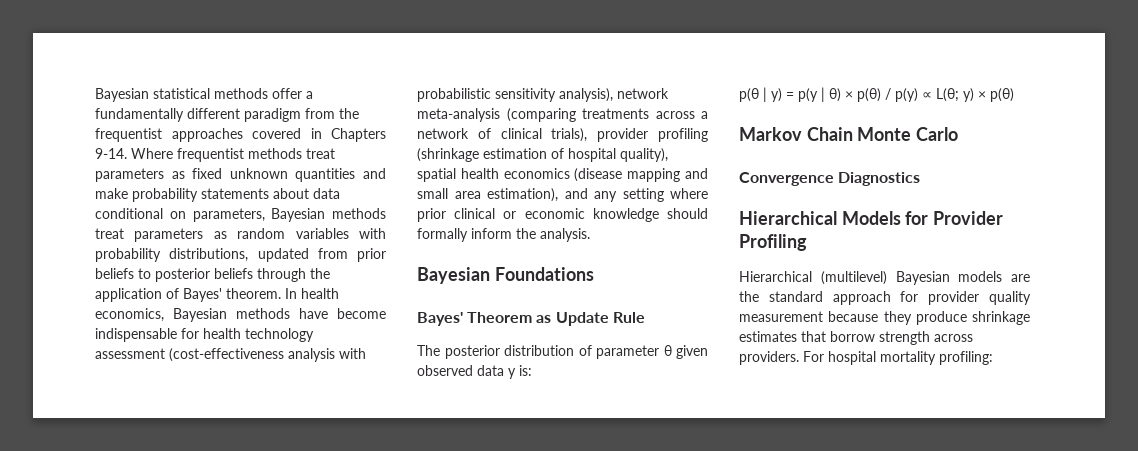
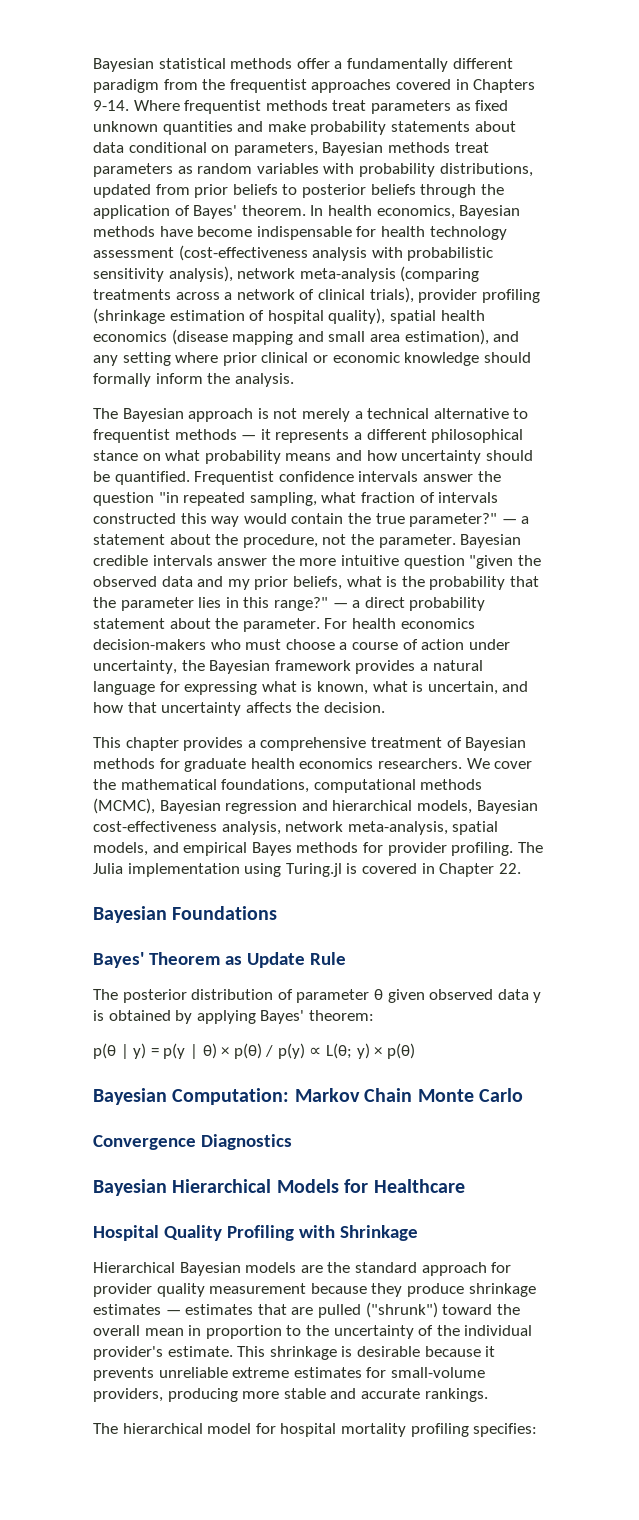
+ The Bayesian approach is not merely a technical alternative to frequentist methods — it represents a different philosophical stance on what probability means and how uncertainty should be quantified. Frequentist confidence intervals answer the question "in repeated sampling, what fraction of intervals constructed this way would contain the true parameter?" — a statement about the procedure, not the parameter. Bayesian credible intervals answer the more intuitive question "given the observed data and my prior beliefs, what is the probability that the parameter lies in this range?" — a direct probability statement about the parameter. For health economics decision-makers who must choose a course of action under uncertainty, the Bayesian framework provides a natural language for expressing what is known, what is uncertain, and how that uncertainty affects the decision.
+ This chapter provides a comprehensive treatment of Bayesian methods for graduate health economics researchers. We cover the mathematical foundations, computational methods (MCMC), Bayesian regression and hierarchical models, Bayesian cost-effectiveness analysis, network meta-analysis, spatial models, and empirical Bayes methods for provider profiling. The Julia implementation using Turing.jl is covered in Chapter 22.
- The posterior distribution of parameter θ given observed data y is:
+ The posterior distribution of parameter θ given observed data y is obtained by applying Bayes' theorem:
- Markov Chain Monte Carlo
+ Bayesian Computation: Markov Chain Monte Carlo
- Hierarchical Models for Provider Profiling
- Hierarchical (multilevel) Bayesian models are the standard approach for provider quality measurement because they produce shrinkage estimates that borrow strength across providers. For hospital mortality profiling:
+ Bayesian Hierarchical Models for Healthcare
+ Hospital Quality Profiling with Shrinkage
+ Hierarchical Bayesian models are the standard approach for provider quality measurement because they produce shrinkage estimates — estimates that are pulled ("shrunk") toward the overall mean in proportion to the uncertainty of the individual provider's estimate. This shrinkage is desirable because it prevents unreliable extreme estimates for small-volume providers, producing more stable and accurate rankings.
+ The hierarchical model for hospital mortality profiling specifies:

